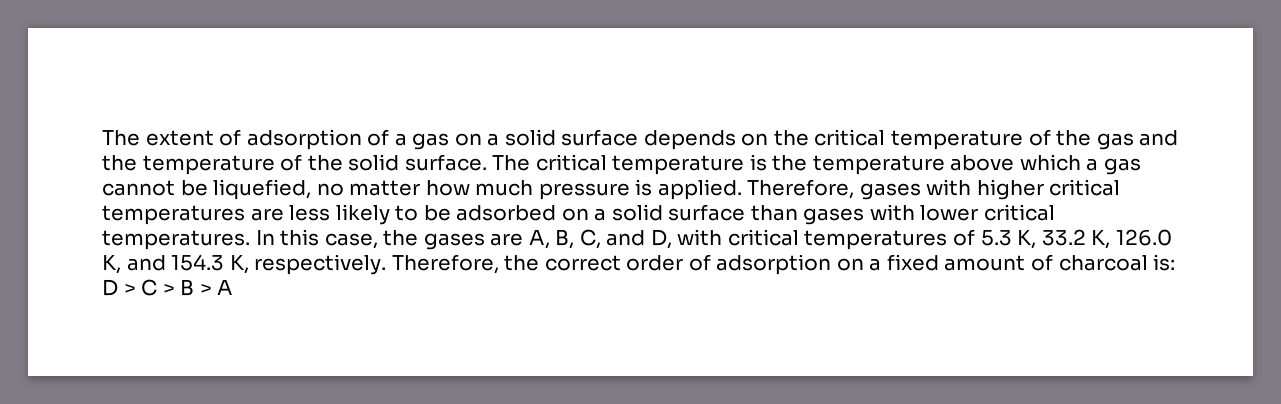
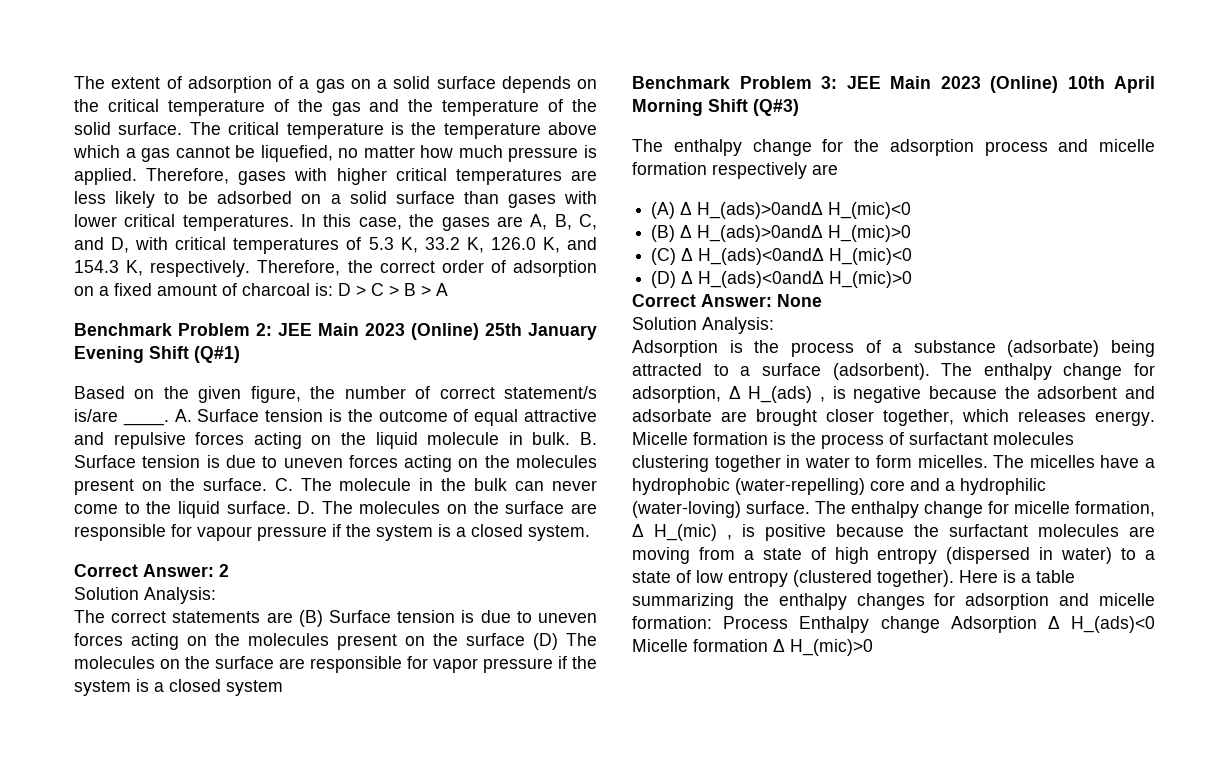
+ Benchmark Problem 2: JEE Main 2023 (Online) 25th January Evening Shift (Q#1)
+ Based on the given figure, the number of correct statement/s is/are ____. A. Surface tension is the outcome of equal attractive and repulsive forces acting on the liquid molecule in bulk. B. Surface tension is due to uneven forces acting on the molecules present on the surface. C. The molecule in the bulk can never come to the liquid surface. D. The molecules on the surface are responsible for vapour pressure if the system is a closed system.
+ Correct Answer: 2
+ Solution Analysis:
+ The correct statements are (B) Surface tension is due to uneven forces acting on the molecules present on the surface (D) The molecules on the surface are responsible for vapor pressure if the system is a closed system
+ Benchmark Problem 3: JEE Main 2023 (Online) 10th April Morning Shift (Q#3)
+ The enthalpy change for the adsorption process and micelle formation respectively are
+ (A) Δ H_(ads)>0andΔ H_(mic)<0
+ (B) Δ H_(ads)>0andΔ H_(mic)>0
+ (C) Δ H_(ads)<0andΔ H_(mic)<0
+ (D) Δ H_(ads)<0andΔ H_(mic)>0
+ Correct Answer: None
+ Solution Analysis:
+ Adsorption is the process of a substance (adsorbate) being attracted to a surface (adsorbent). The enthalpy change for adsorption, Δ H_(ads) , is negative because the adsorbent and adsorbate are brought closer together, which releases energy. Micelle formation is the process of surfactant molecules clustering together in water to form micelles. The micelles have a hydrophobic (water-repelling) core and a hydrophilic (water-loving) surface. The enthalpy change for micelle formation, Δ H_(mic) , is positive because the surfactant molecules are moving from a state of high entropy (dispersed in water) to a state of low entropy (clustered together). Here is a table summarizing the enthalpy changes for adsorption and micelle formation: Process Enthalpy change Adsorption Δ H_(ads)<0 Micelle formation Δ H_(mic)>0

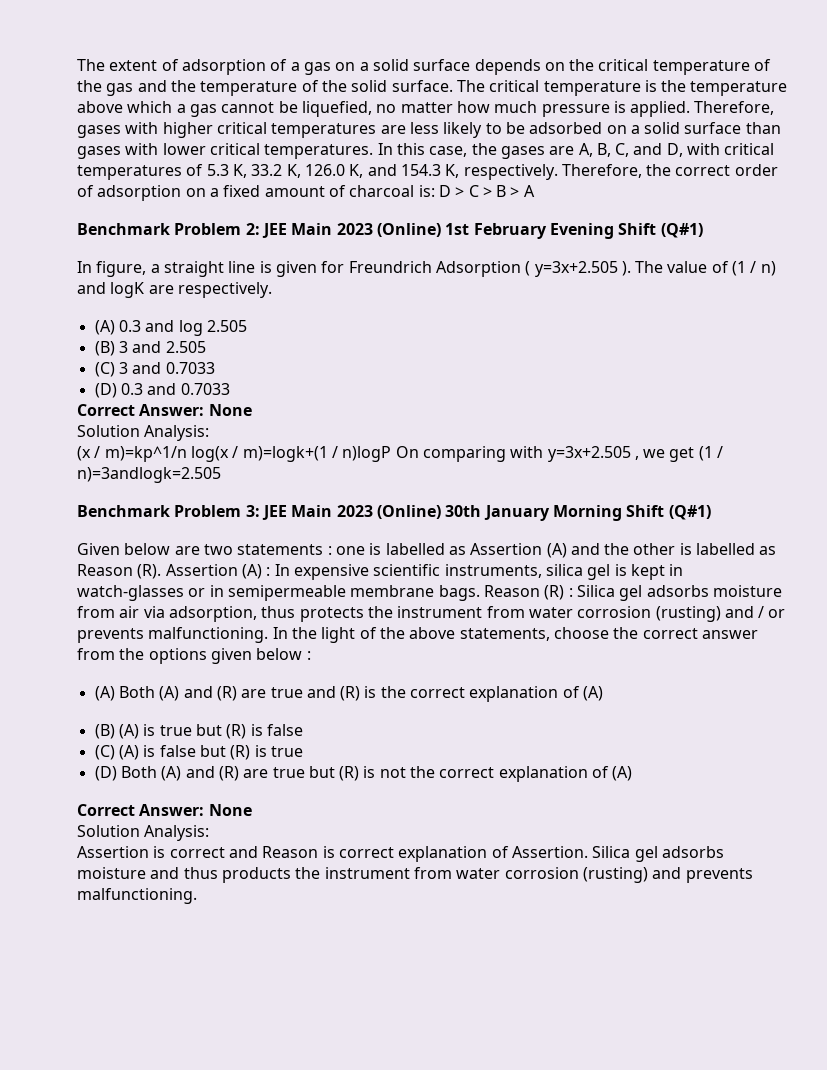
- Benchmark Problem 2: JEE Main 2023 (Online) 25th January Evening Shift (Q#1)
+ Benchmark Problem 2: JEE Main 2023 (Online) 1st February Evening Shift (Q#1)
- Based on the given figure, the number of correct statement/s is/are ____. A. Surface tension is the outcome of equal attractive and repulsive forces acting on the liquid molecule in bulk. B. Surface tension is due to uneven forces acting on the molecules present on the surface. C. The molecule in the bulk can never come to the liquid surface. D. The molecules on the surface are responsible for vapour pressure if the system is a closed system.
- Correct Answer: 2
+ In figure, a straight line is given for Freundrich Adsorption ( y=3x+2.505 ). The value of (1 / n) and logK are respectively.
+ (A) 0.3 and log 2.505
+ (B) 3 and 2.505
+ (C) 3 and 0.7033
+ (D) 0.3 and 0.7033
+ Correct Answer: None
  Solution Analysis:
- The correct statements are (B) Surface tension is due to uneven forces acting on the molecules present on the surface (D) The molecules on the surface are responsible for vapor pressure if the system is a closed system
+ (x / m)=kp^1/n log(x / m)=logk+(1 / n)logP On comparing with y=3x+2.505 , we get (1 / n)=3andlogk=2.505
- Benchmark Problem 3: JEE Main 2023 (Online) 10th April Morning Shift (Q#3)
- The enthalpy change for the adsorption process and micelle formation respectively are
- (A) Δ H_(ads)>0andΔ H_(mic)<0
- (B) Δ H_(ads)>0andΔ H_(mic)>0
- (C) Δ H_(ads)<0andΔ H_(mic)<0
- (D) Δ H_(ads)<0andΔ H_(mic)>0
+ Benchmark Problem 3: JEE Main 2023 (Online) 30th January Morning Shift (Q#1)
+ Given below are two statements : one is labelled as Assertion (A) and the other is labelled as Reason (R). Assertion (A) : In expensive scientific instruments, silica gel is kept in watch-glasses or in semipermeable membrane bags. Reason (R) : Silica gel adsorbs moisture from air via adsorption, thus protects the instrument from water corrosion (rusting) and / or prevents malfunctioning. In the light of the above statements, choose the correct answer from the options given below :
+ (A) Both (A) and (R) are true and (R) is the correct explanation of (A)
+ (B) (A) is true but (R) is false
+ (C) (A) is false but (R) is true
+ (D) Both (A) and (R) are true but (R) is not the correct explanation of (A)
  Correct Answer: None
  Solution Analysis:
- Adsorption is the process of a substance (adsorbate) being attracted to a surface (adsorbent). The enthalpy change for adsorption, Δ H_(ads) , is negative because the adsorbent and adsorbate are brought closer together, which releases energy. Micelle formation is the process of surfactant molecules clustering together in water to form micelles. The micelles have a hydrophobic (water-repelling) core and a hydrophilic (water-loving) surface. The enthalpy change for micelle formation, Δ H_(mic) , is positive because the surfactant molecules are moving from a state of high entropy (dispersed in water) to a state of low entropy (clustered together). Here is a table summarizing the enthalpy changes for adsorption and micelle formation: Process Enthalpy change Adsorption Δ H_(ads)<0 Micelle formation Δ H_(mic)>0
+ Assertion is correct and Reason is correct explanation of Assertion. Silica gel adsorbs moisture and thus products the instrument from water corrosion (rusting) and prevents malfunctioning.

